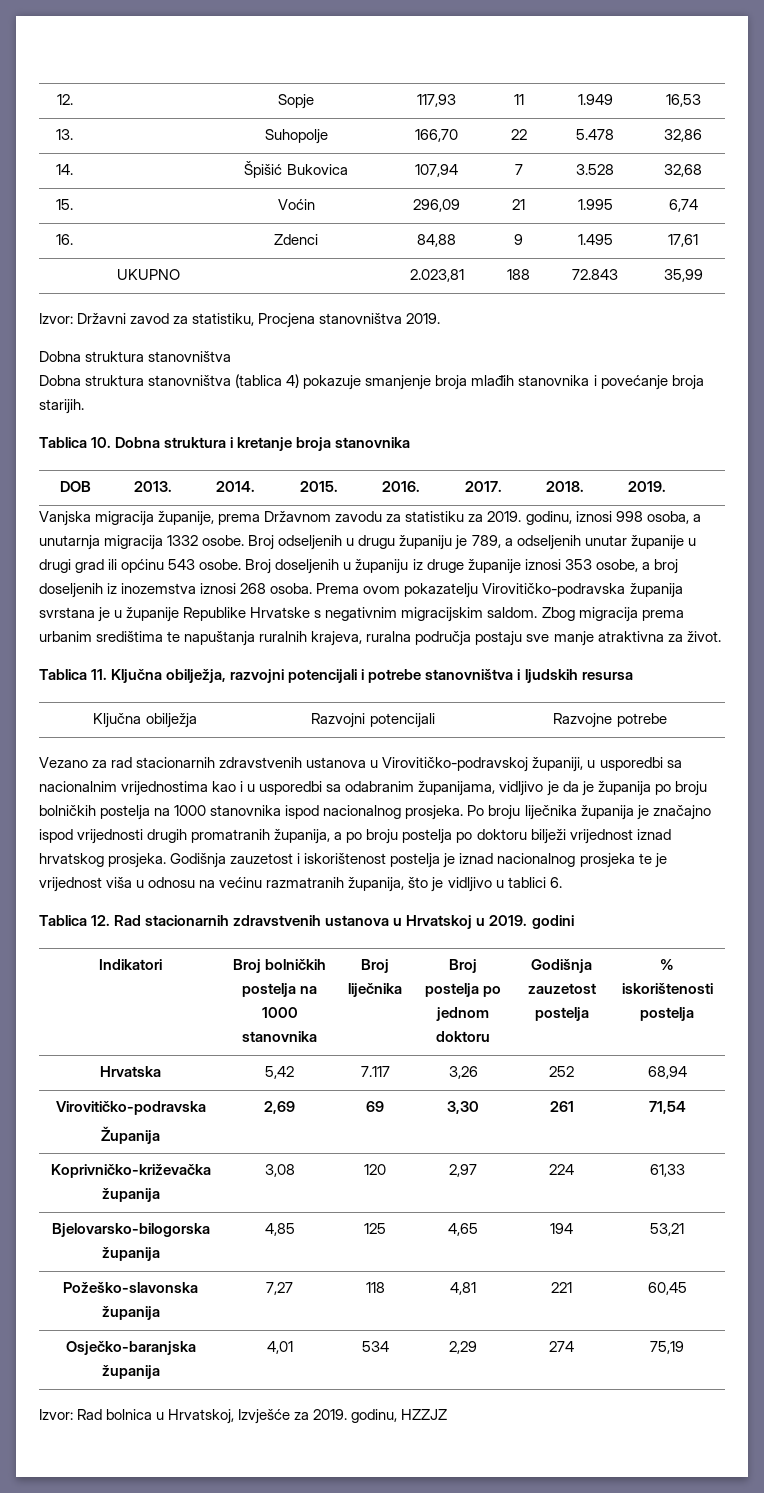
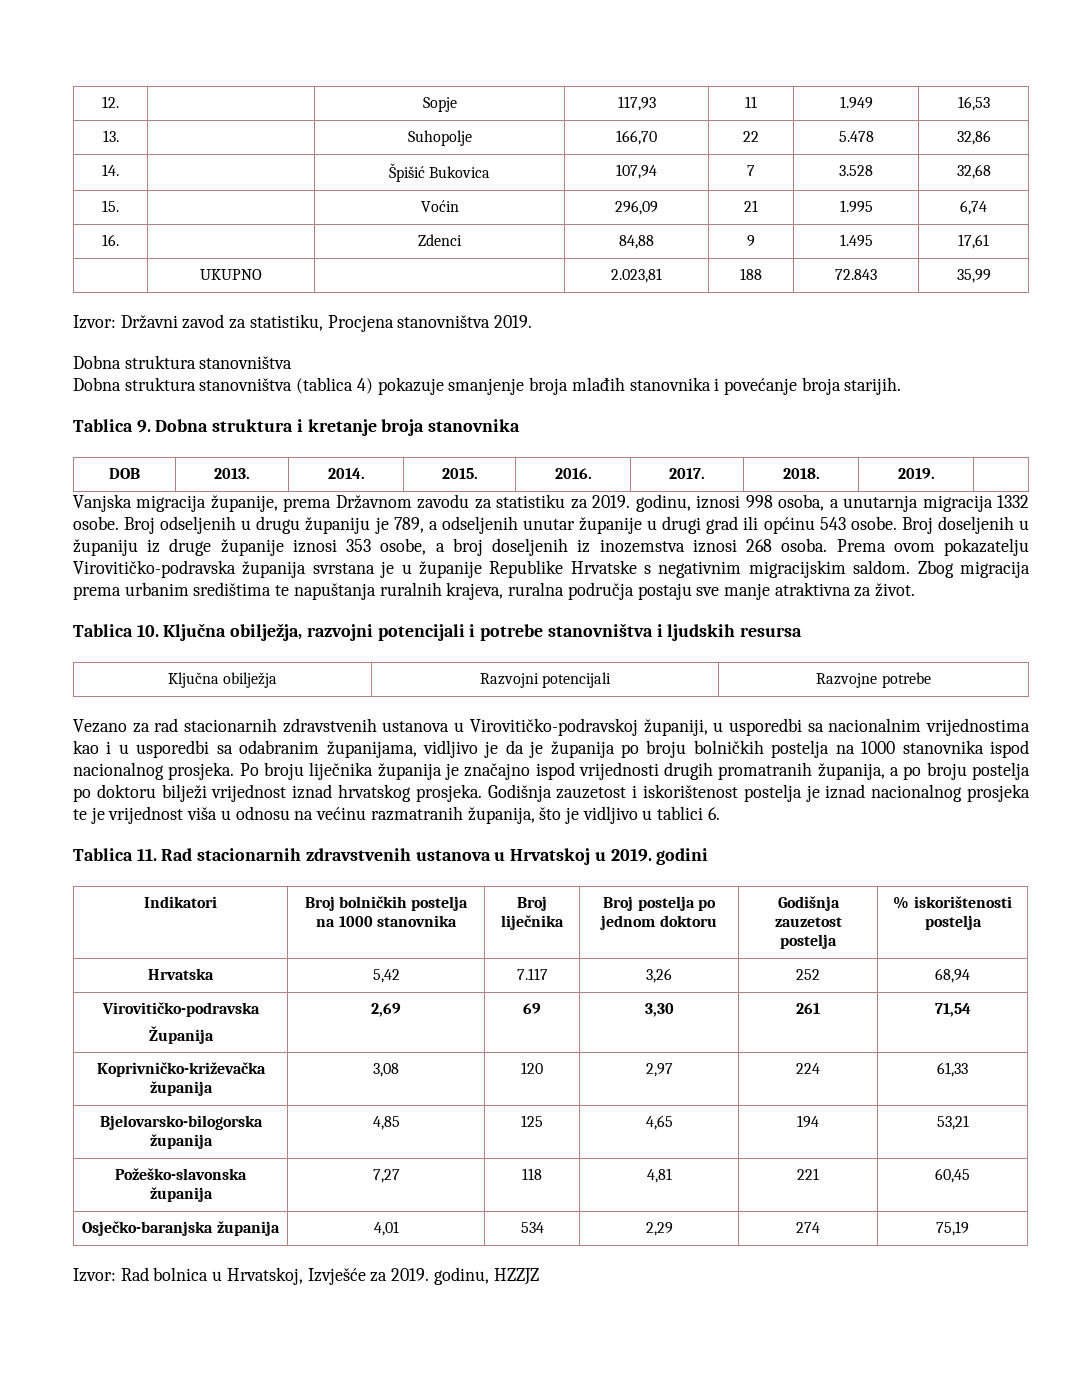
- Tablica 10. Dobna struktura i kretanje broja stanovnika
+ Tablica 9. Dobna struktura i kretanje broja stanovnika
- Tablica 11. Ključna obilježja, razvojni potencijali i potrebe stanovništva i ljudskih resursa
+ Tablica 10. Ključna obilježja, razvojni potencijali i potrebe stanovništva i ljudskih resursa
- Tablica 12. Rad stacionarnih zdravstvenih ustanova u Hrvatskoj u 2019. godini
+ Tablica 11. Rad stacionarnih zdravstvenih ustanova u Hrvatskoj u 2019. godini

